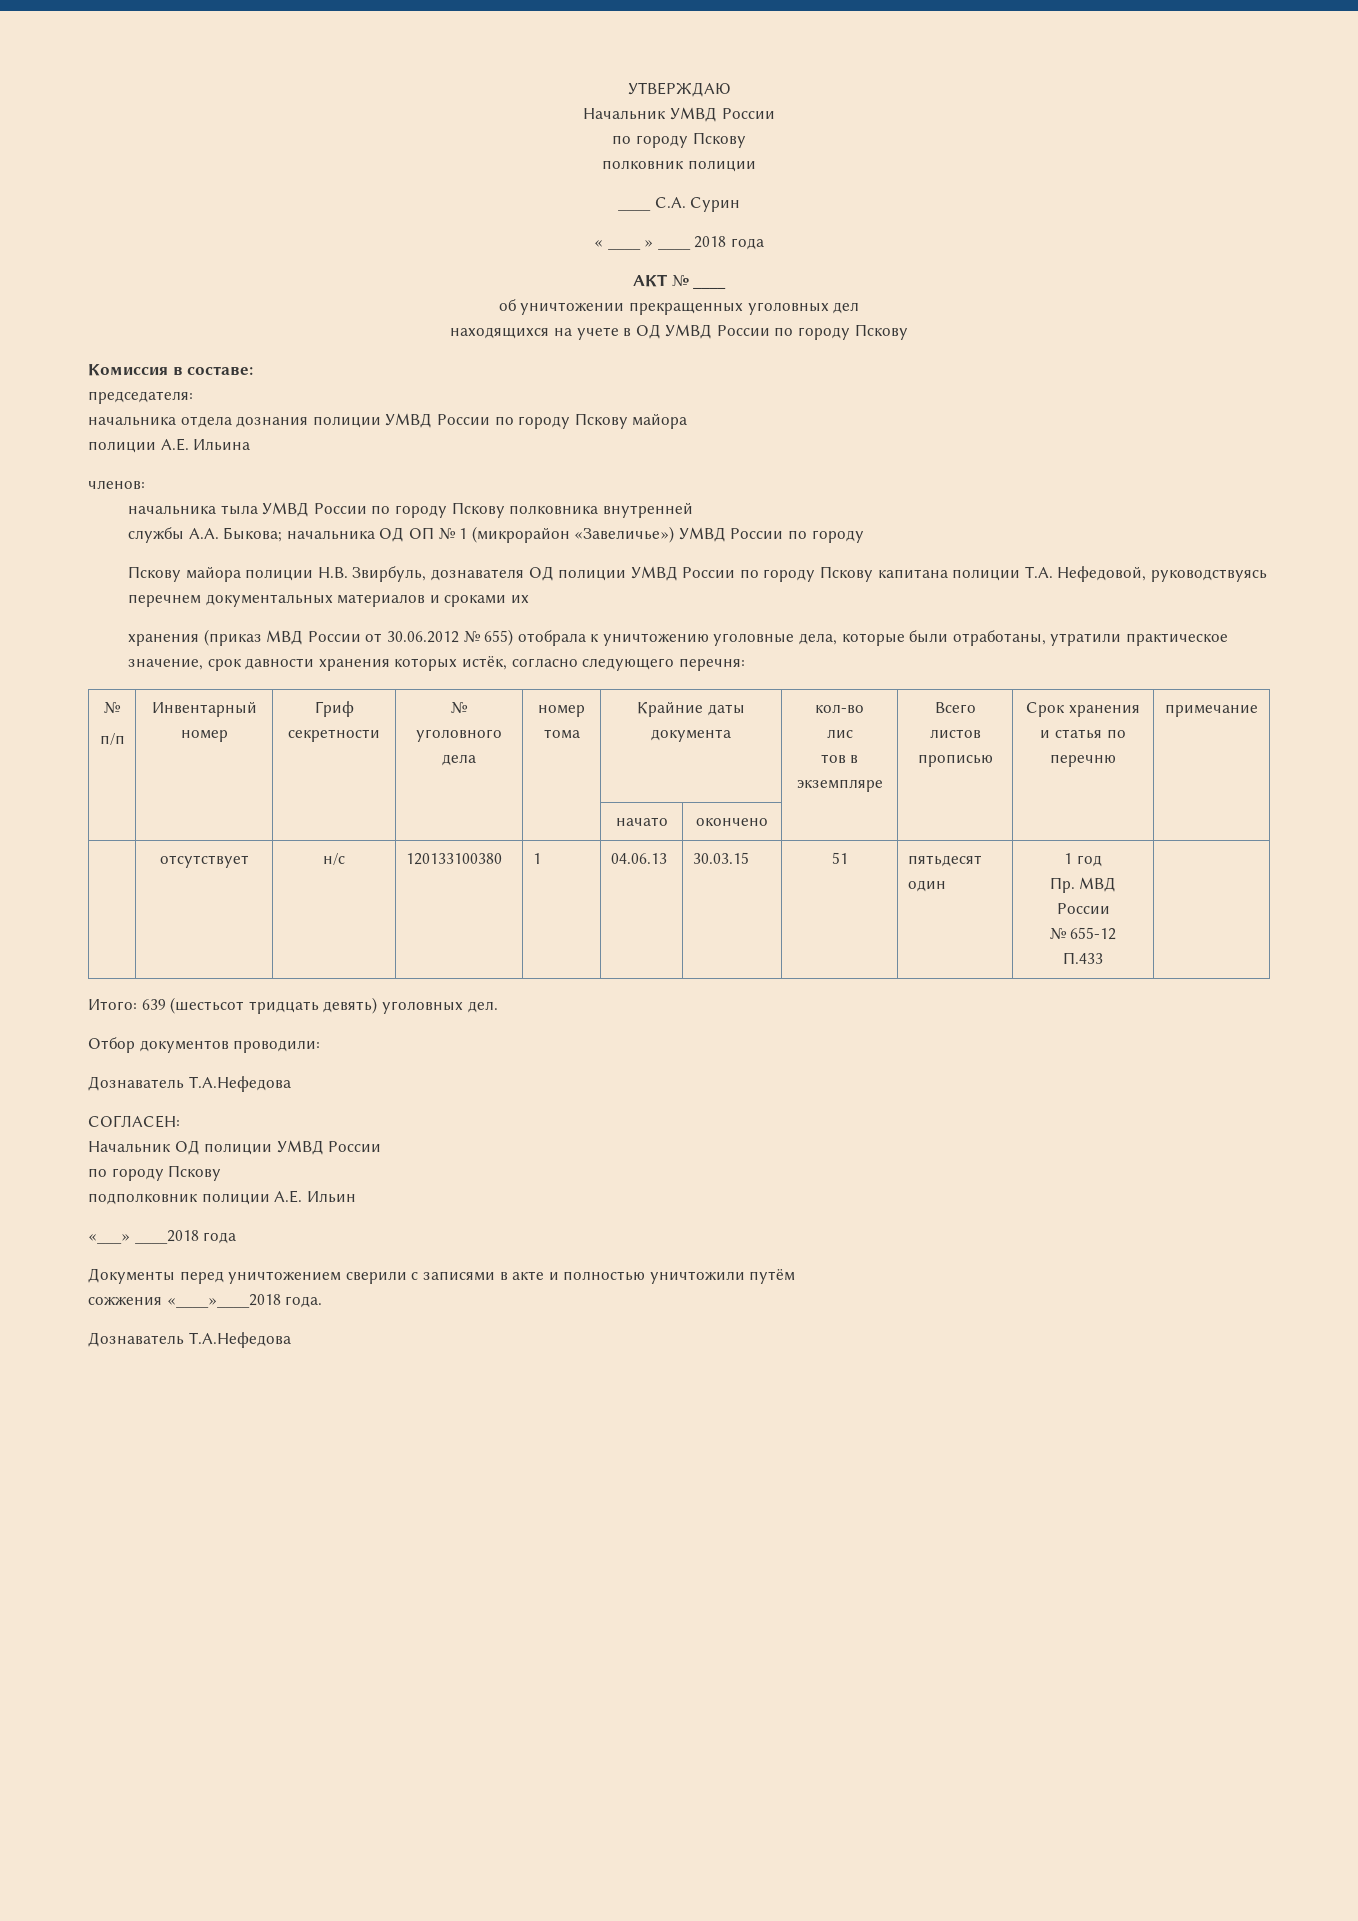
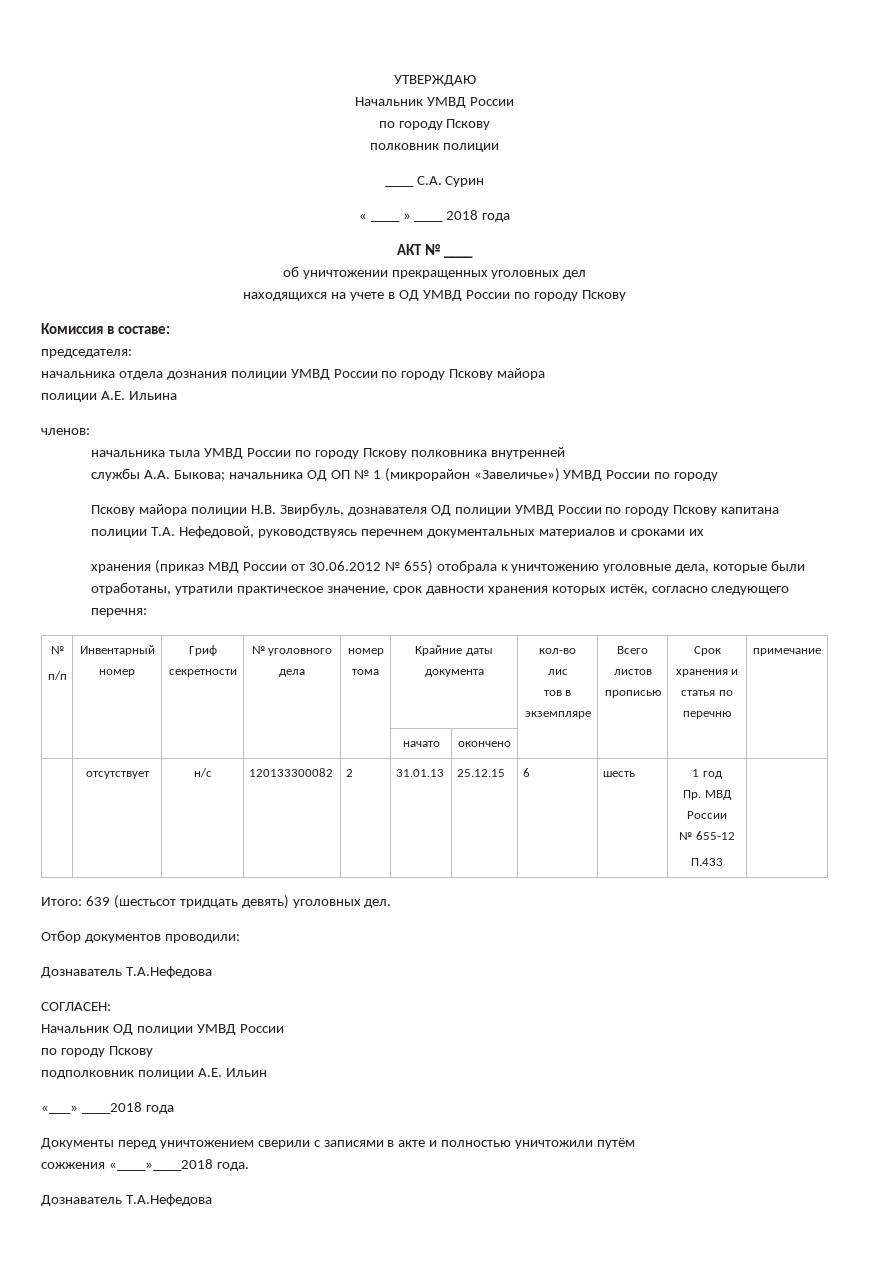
- | отсутствует | н/с | 120133100380 | 1 | 04.06.13 | 30.03.15 | 51 | пятьдесят один | 1 год
+ | отсутствует | н/с | 120133300082 | 2 | 31.01.13 | 25.12.15 | 6 | шесть | 1 год

